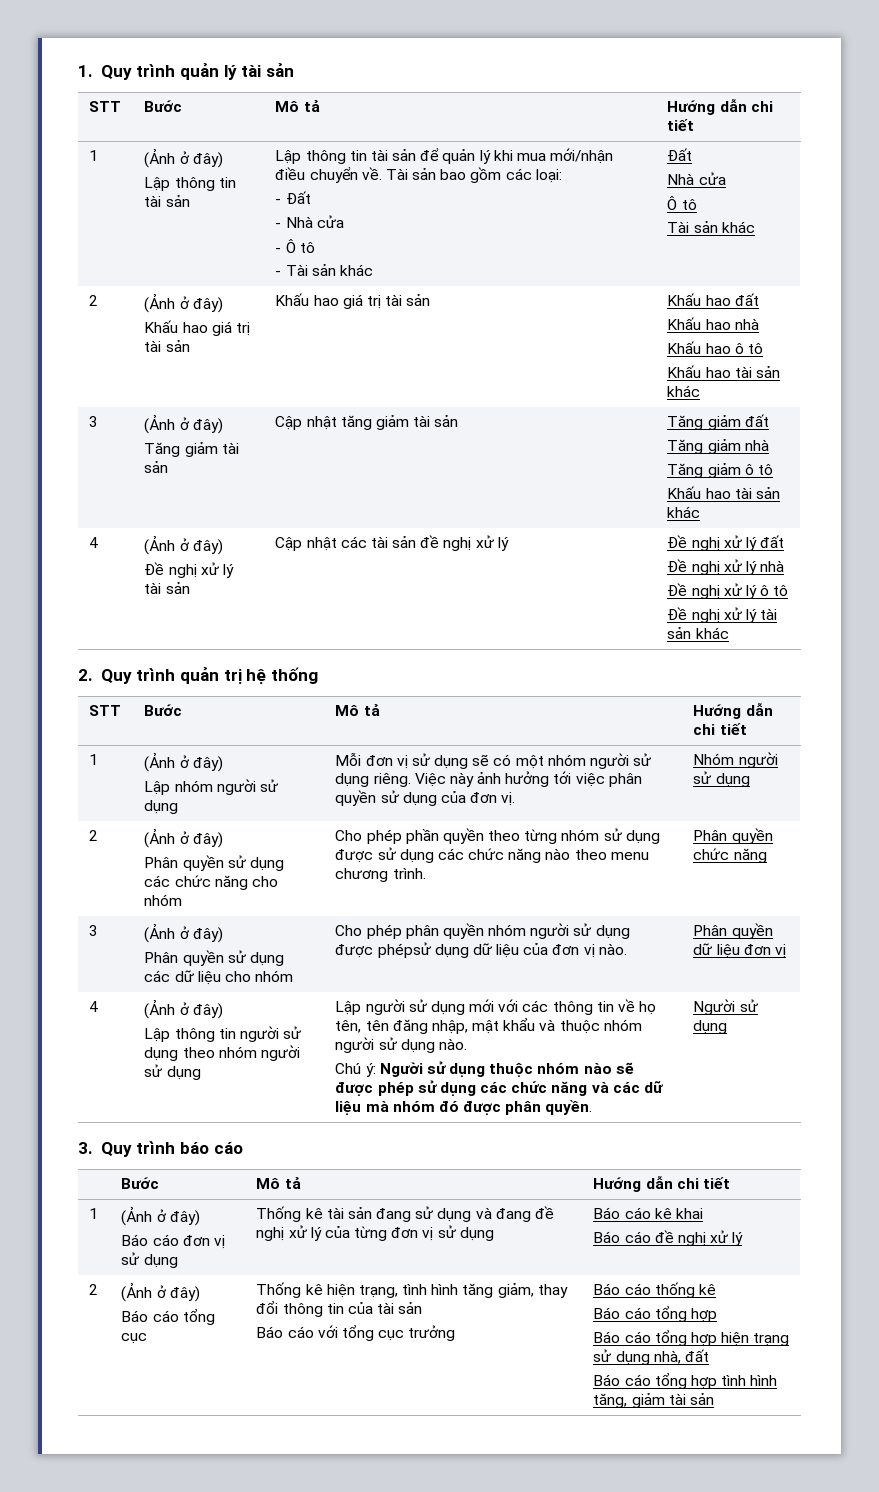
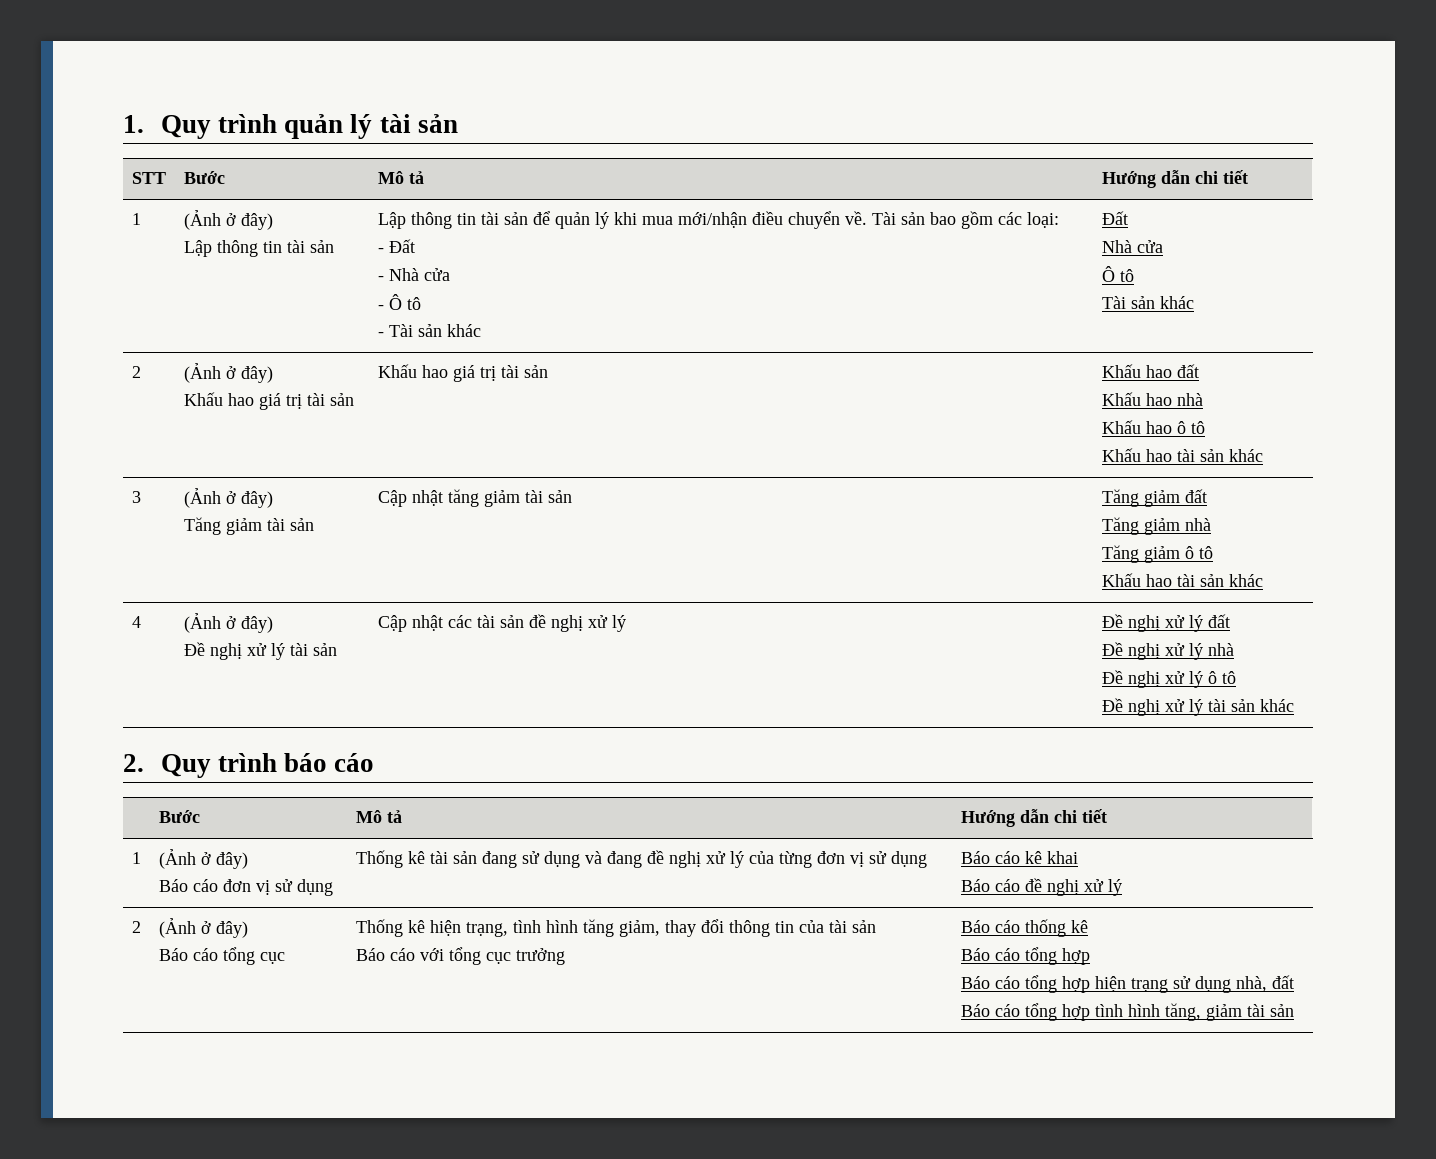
- 2. Quy trình quản trị hệ thống
- STT | Bước | Mô tả | Hướng dẫn chi tiết
- 1 | (Ảnh ở đây)
- Lập nhóm người sử dụng | Mỗi đơn vị sử dụng sẽ có một nhóm người sử dụng riêng. Việc này ảnh hưởng tới việc phân quyền sử dụng của đơn vị. | Nhóm người sử dụng
- 2 | (Ảnh ở đây)
- Phân quyền sử dụng các chức năng cho nhóm | Cho phép phần quyền theo từng nhóm sử dụng được sử dụng các chức năng nào theo menu chương trình. | Phân quyền chức năng
- 3 | (Ảnh ở đây)
- Phân quyền sử dụng các dữ liệu cho nhóm | Cho phép phân quyền nhóm người sử dụng được phépsử dụng dữ liệu của đơn vị nào. | Phân quyền dữ liệu đơn vị
- 4 | (Ảnh ở đây)
- Lập thông tin người sử dụng theo nhóm người sử dụng | Lập người sử dụng mới với các thông tin về họ tên, tên đăng nhập, mật khẩu và thuộc nhóm người sử dụng nào.
- Chú ý: Người sử dụng thuộc nhóm nào sẽ được phép sử dụng các chức năng và các dữ liệu mà nhóm đó được phân quyền. | Người sử dụng
- 3. Quy trình báo cáo
+ 2. Quy trình báo cáo

